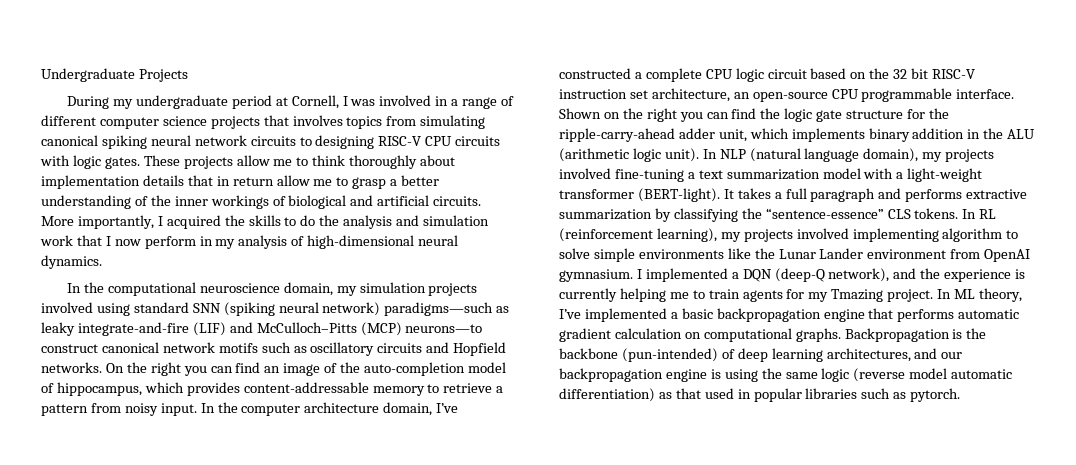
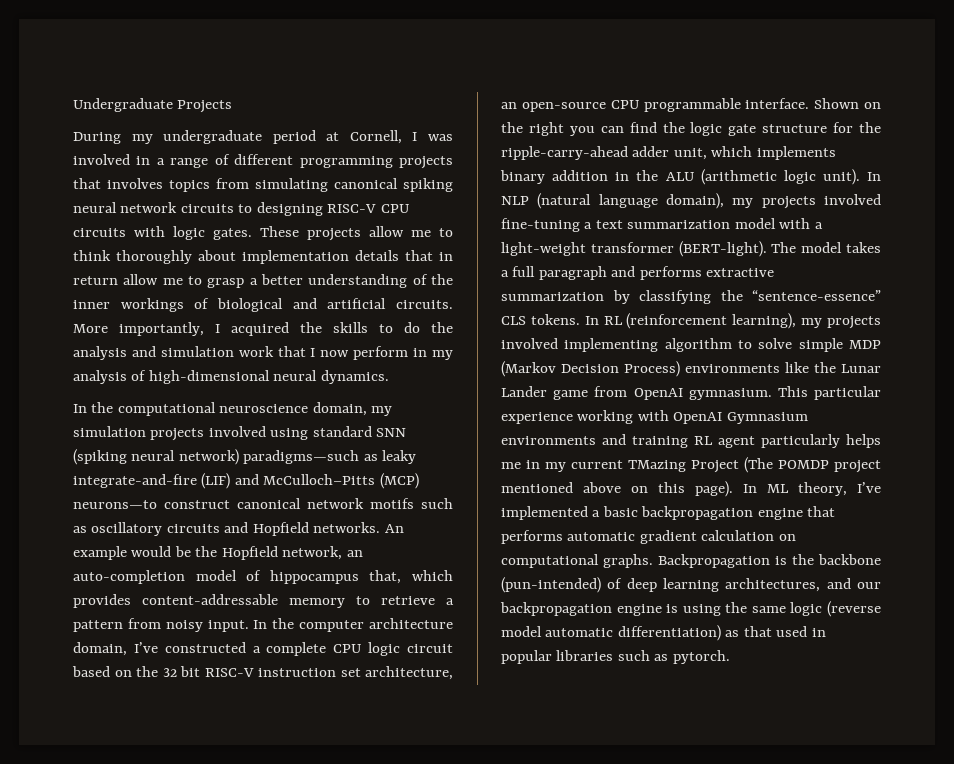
- During my undergraduate period at Cornell, I was involved in a range of different computer science projects that involves topics from simulating canonical spiking neural network circuits to designing RISC-V CPU circuits with logic gates.
+ During my undergraduate period at Cornell, I was involved in a range of different programming projects that involves topics from simulating canonical spiking neural network circuits to designing RISC-V CPU circuits with logic gates.
- On the right you can find an image of the auto-completion model of hippocampus, which provides content-addressable memory to retrieve a pattern from noisy input.
+ An example would be the Hopfield network, an auto-completion model of hippocampus that, which provides content-addressable memory to retrieve a pattern from noisy input.
- It takes a full paragraph and performs extractive summarization by classifying the “sentence-essence” CLS tokens.
+ The model takes a full paragraph and performs extractive summarization by classifying the “sentence-essence” CLS tokens.
- In RL (reinforcement learning), my projects involved implementing algorithm to solve simple environments like the Lunar Lander environment from OpenAI gymnasium.
+ In RL (reinforcement learning), my projects involved implementing algorithm to solve simple MDP (Markov Decision Process) environments like the Lunar Lander game from OpenAI gymnasium.
- I implemented a DQN (deep-Q network), and the experience is currently helping me to train agents for my Tmazing project.
+ This particular experience working with OpenAI Gymnasium environments and training RL agent particularly helps me in my current TMazing Project (The POMDP project mentioned above on this page).

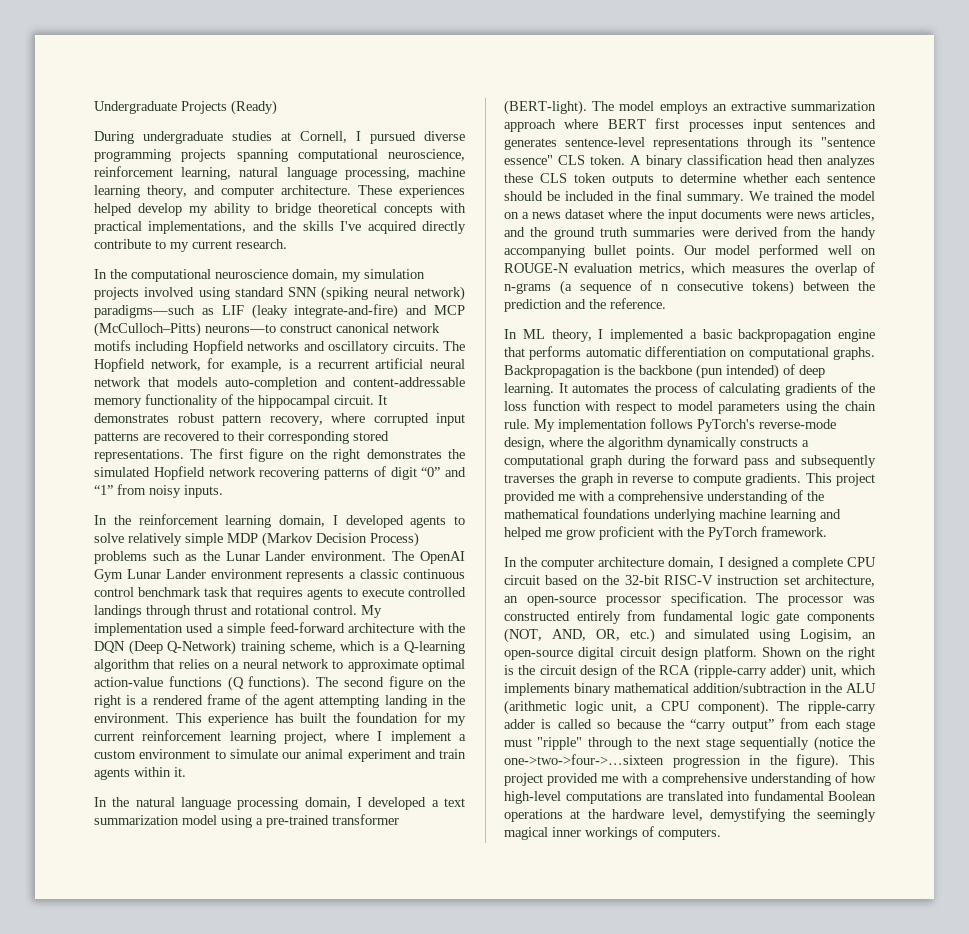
- Undergraduate Projects
+ Undergraduate Projects (Ready)
- During my undergraduate period at Cornell, I was involved in a range of different programming projects that involves topics from simulating canonical spiking neural network circuits to designing RISC-V CPU circuits with logic gates. These projects allow me to think thoroughly about implementation details that in return allow me to grasp a better understanding of the inner workings of biological and artificial circuits. More importantly, I acquired the skills to do the analysis and simulation work that I now perform in my analysis of high-dimensional neural dynamics.
+ During undergraduate studies at Cornell, I pursued diverse programming projects spanning computational neuroscience, reinforcement learning, natural language processing, machine learning theory, and computer architecture. These experiences helped develop my ability to bridge theoretical concepts with practical implementations, and the skills I've acquired directly contribute to my current research.
- In the computational neuroscience domain, my simulation projects involved using standard SNN (spiking neural network) paradigms—such as leaky integrate-and-fire (LIF) and McCulloch–Pitts (MCP) neurons—to construct canonical network motifs such as oscillatory circuits and Hopfield networks. An example would be the Hopfield network, an auto-completion model of hippocampus that, which provides content-addressable memory to retrieve a pattern from noisy input. In the computer architecture domain, I’ve constructed a complete CPU logic circuit based on the 32 bit RISC-V instruction set architecture, an open-source CPU programmable interface. Shown on the right you can find the logic gate structure for the ripple-carry-ahead adder unit, which implements binary addition in the ALU (arithmetic logic unit). In NLP (natural language domain), my projects involved fine-tuning a text summarization model with a light-weight transformer (BERT-light). The model takes a full paragraph and performs extractive summarization by classifying the “sentence-essence” CLS tokens. In RL (reinforcement learning), my projects involved implementing algorithm to solve simple MDP (Markov Decision Process) environments like the Lunar Lander game from OpenAI gymnasium. This particular experience working with OpenAI Gymnasium environments and training RL agent particularly helps me in my current TMazing Project (The POMDP project mentioned above on this page). In ML theory, I’ve implemented a basic backpropagation engine that performs automatic gradient calculation on computational graphs.
+ In the computational neuroscience domain, my simulation projects involved using standard SNN (spiking neural network) paradigms—such as LIF (leaky integrate-and-fire) and MCP (McCulloch–Pitts) neurons—to construct canonical network motifs including Hopfield networks and oscillatory circuits. The Hopfield network, for example, is a recurrent artificial neural network that models auto-completion and content-addressable memory functionality of the hippocampal circuit. It demonstrates robust pattern recovery, where corrupted input patterns are recovered to their corresponding stored representations. The first figure on the right demonstrates the simulated Hopfield network recovering patterns of digit “0” and “1” from noisy inputs.
+ In the reinforcement learning domain, I developed agents to solve relatively simple MDP (Markov Decision Process) problems such as the Lunar Lander environment. The OpenAI Gym Lunar Lander environment represents a classic continuous control benchmark task that requires agents to execute controlled landings through thrust and rotational control. My implementation used a simple feed-forward architecture with the DQN (Deep Q-Network) training scheme, which is a Q-learning algorithm that relies on a neural network to approximate optimal action-value functions (Q functions). The second figure on the right is a rendered frame of the agent attempting landing in the environment. This experience has built the foundation for my current reinforcement learning project, where I implement a custom environment to simulate our animal experiment and train agents within it.
+ In the natural language processing domain, I developed a text summarization model using a pre-trained transformer (BERT-light). The model employs an extractive summarization approach where BERT first processes input sentences and generates sentence-level representations through its "sentence essence" CLS token. A binary classification head then analyzes these CLS token outputs to determine whether each sentence should be included in the final summary. We trained the model on a news dataset where the input documents were news articles, and the ground truth summaries were derived from the handy accompanying bullet points. Our model performed well on ROUGE-N evaluation metrics, which measures the overlap of n-grams (a sequence of n consecutive tokens) between the prediction and the reference.
+ In ML theory, I implemented a basic backpropagation engine that performs automatic differentiation on computational graphs.
- Backpropagation is the backbone (pun-intended) of deep learning architectures, and our backpropagation engine is using the same logic (reverse model automatic differentiation) as that used in popular libraries such as pytorch.
+ Backpropagation is the backbone (pun intended) of deep learning. It automates the process of calculating gradients of the loss function with respect to model parameters using the chain rule. My implementation follows PyTorch's reverse-mode design, where the algorithm dynamically constructs a computational graph during the forward pass and subsequently traverses the graph in reverse to compute gradients. This project provided me with a comprehensive understanding of the mathematical foundations underlying machine learning and helped me grow proficient with the PyTorch framework.
+ In the computer architecture domain, I designed a complete CPU circuit based on the 32-bit RISC-V instruction set architecture, an open-source processor specification. The processor was constructed entirely from fundamental logic gate components (NOT, AND, OR, etc.) and simulated using Logisim, an open-source digital circuit design platform. Shown on the right is the circuit design of the RCA (ripple-carry adder) unit, which implements binary mathematical addition/subtraction in the ALU (arithmetic logic unit, a CPU component). The ripple-carry adder is called so because the “carry output” from each stage must "ripple" through to the next stage sequentially (notice the one->two->four->…sixteen progression in the figure). This project provided me with a comprehensive understanding of how high-level computations are translated into fundamental Boolean operations at the hardware level, demystifying the seemingly magical inner workings of computers.

